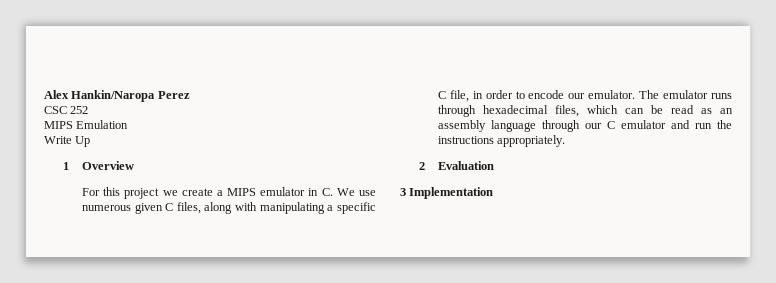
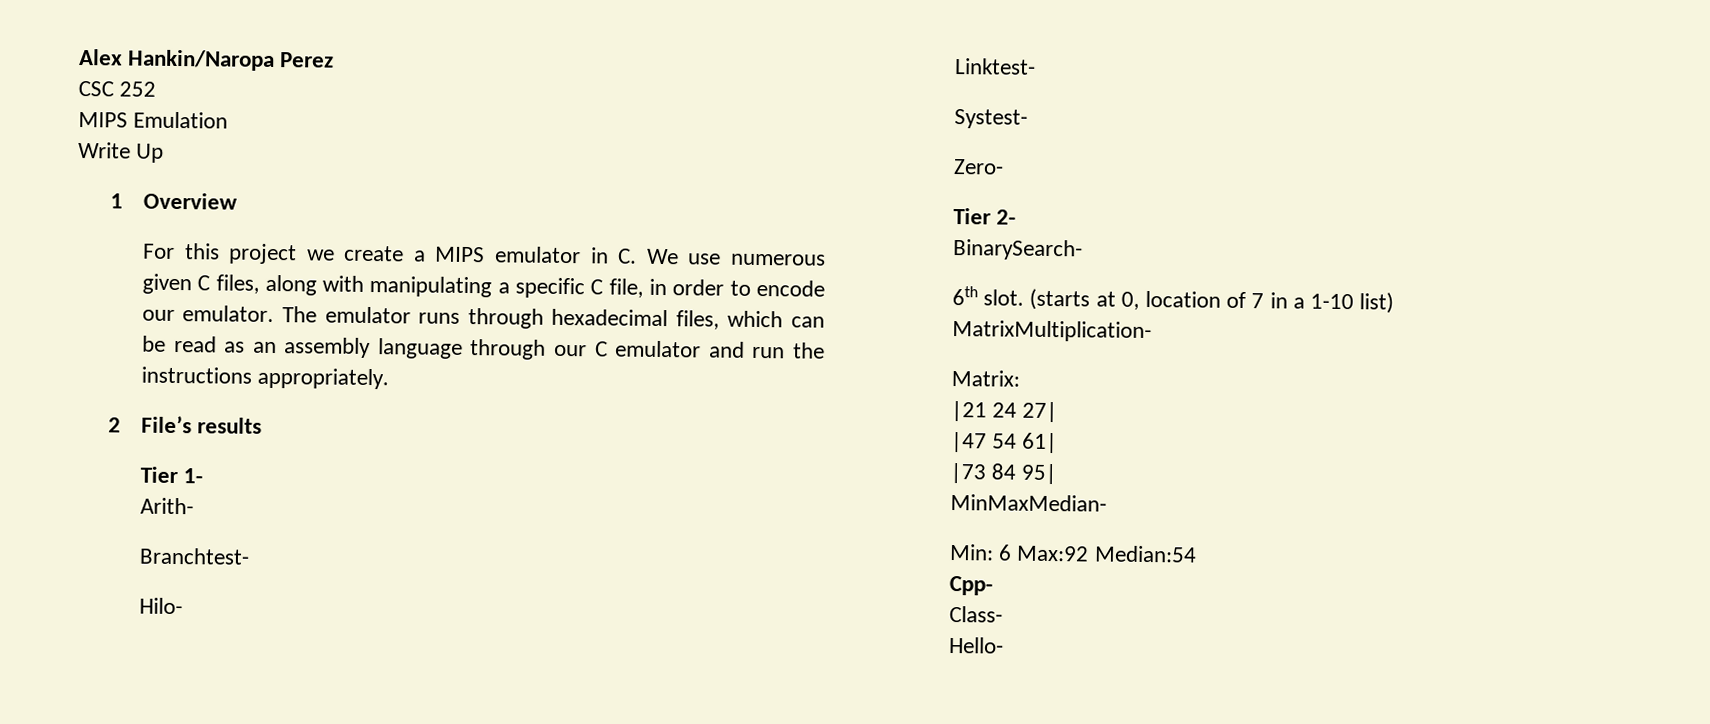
- 2 Evaluation
- 3 Implementation
+ 2 File’s results
+ Tier 1-
+ Arith-
+ Branchtest-
+ Hilo-
+ Linktest-
+ Systest-
+ Zero-
+ Tier 2-
+ BinarySearch-
+ 6th slot. (starts at 0, location of 7 in a 1-10 list)
+ MatrixMultiplication-
+ Matrix:
+ |21 24 27|
+ |47 54 61|
+ |73 84 95|
+ MinMaxMedian-
+ Min: 6 Max:92 Median:54
+ Cpp-
+ Class-
+ Hello-

